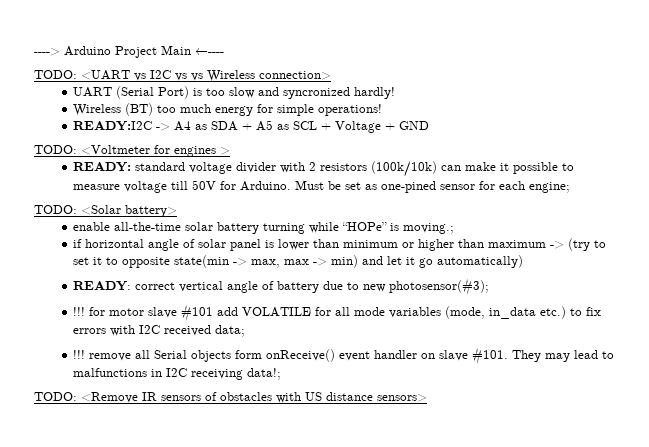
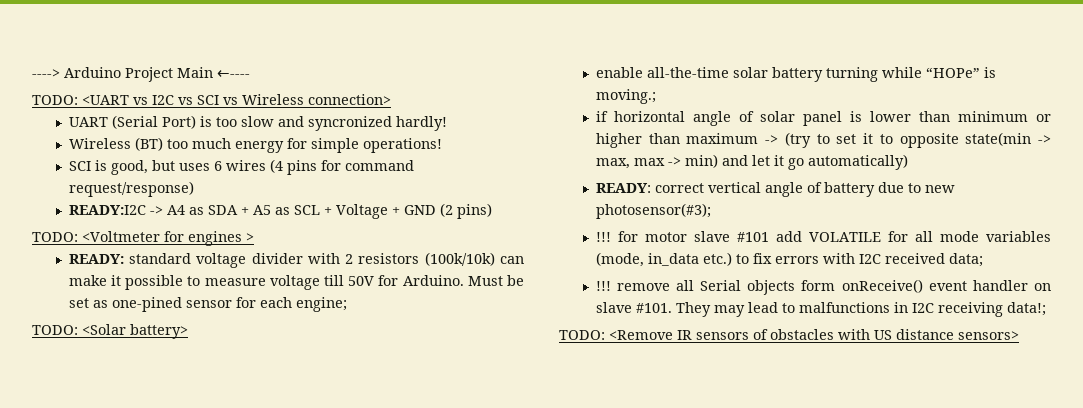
- TODO: <UART vs I2C vs vs Wireless connection>
+ TODO: <UART vs I2C vs SCI vs Wireless connection>
+ SCI is good, but uses 6 wires (4 pins for command request/response)
- READY:I2C -> A4 as SDA + A5 as SCL + Voltage + GND
+ READY:I2C -> A4 as SDA + A5 as SCL + Voltage + GND (2 pins)

